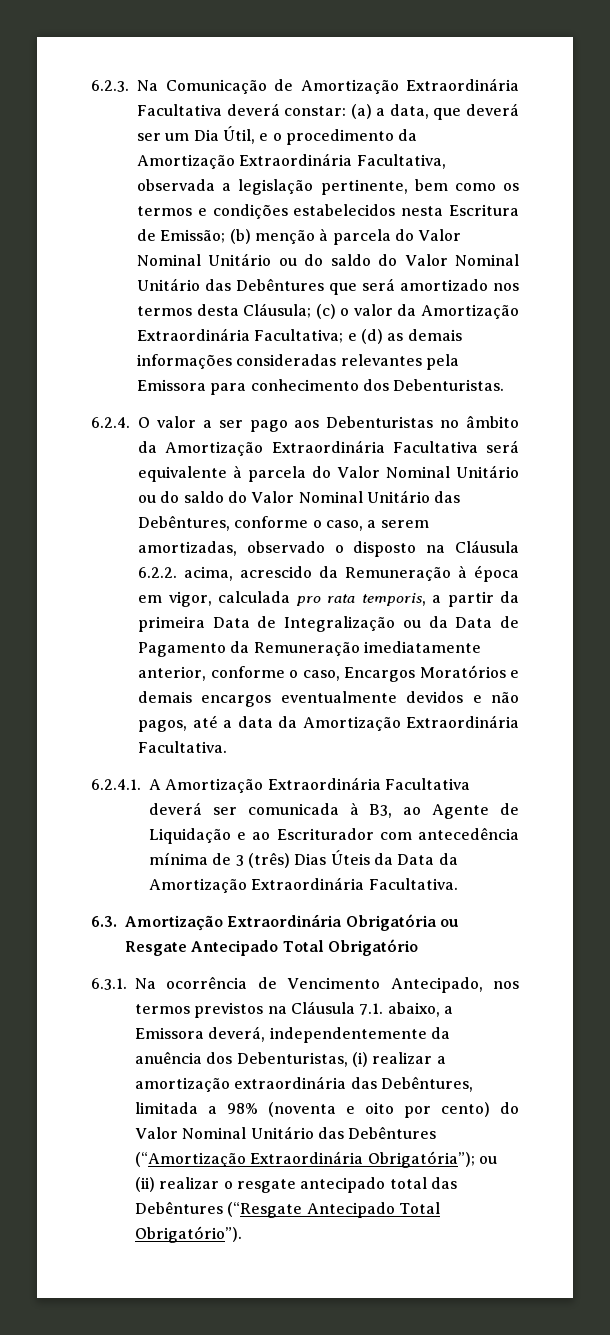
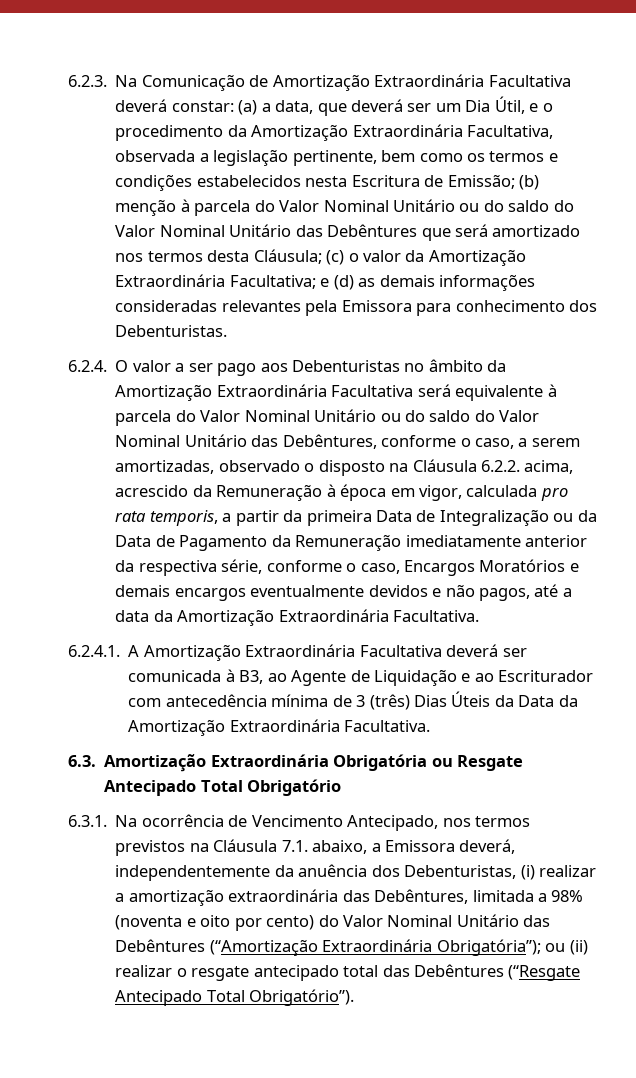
- 6.2.4. O valor a ser pago aos Debenturistas no âmbito da Amortização Extraordinária Facultativa será equivalente à parcela do Valor Nominal Unitário ou do saldo do Valor Nominal Unitário das Debêntures, conforme o caso, a serem amortizadas, observado o disposto na Cláusula 6.2.2. acima, acrescido da Remuneração à época em vigor, calculada pro rata temporis, a partir da primeira Data de Integralização ou da Data de Pagamento da Remuneração imediatamente anterior, conforme o caso, Encargos Moratórios e demais encargos eventualmente devidos e não pagos, até a data da Amortização Extraordinária Facultativa.
+ 6.2.4. O valor a ser pago aos Debenturistas no âmbito da Amortização Extraordinária Facultativa será equivalente à parcela do Valor Nominal Unitário ou do saldo do Valor Nominal Unitário das Debêntures, conforme o caso, a serem amortizadas, observado o disposto na Cláusula 6.2.2. acima, acrescido da Remuneração à época em vigor, calculada pro rata temporis, a partir da primeira Data de Integralização ou da Data de Pagamento da Remuneração imediatamente anterior da respectiva série, conforme o caso, Encargos Moratórios e demais encargos eventualmente devidos e não pagos, até a data da Amortização Extraordinária Facultativa.

